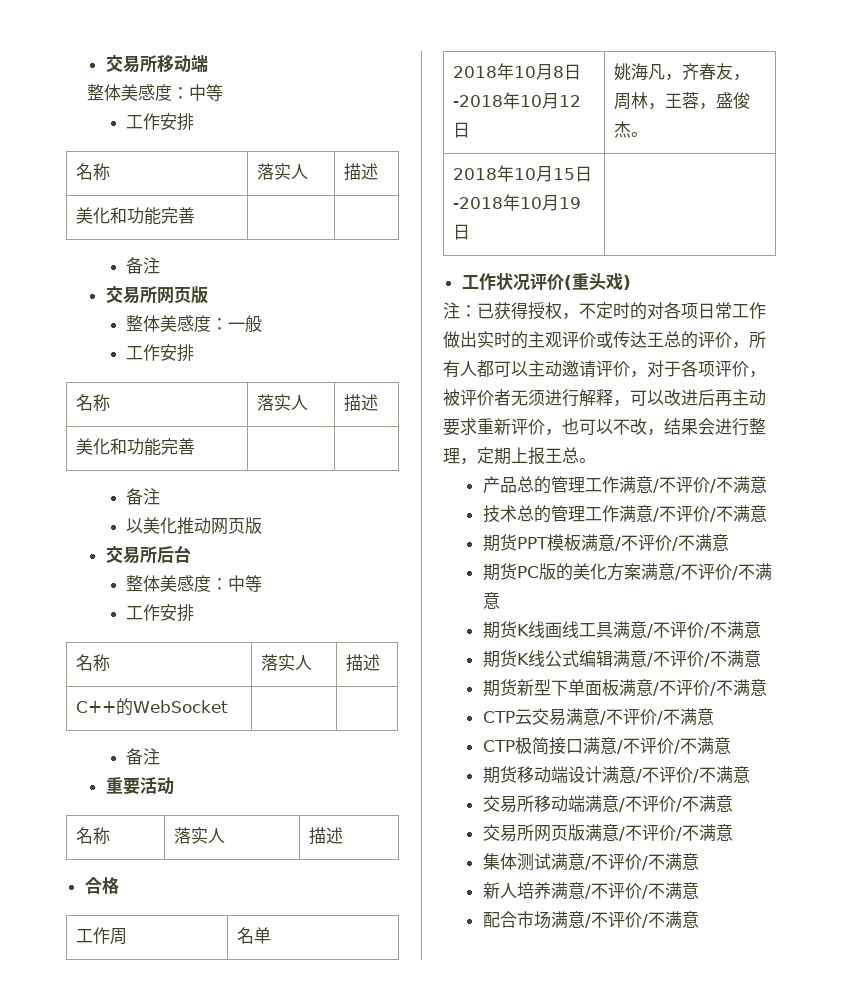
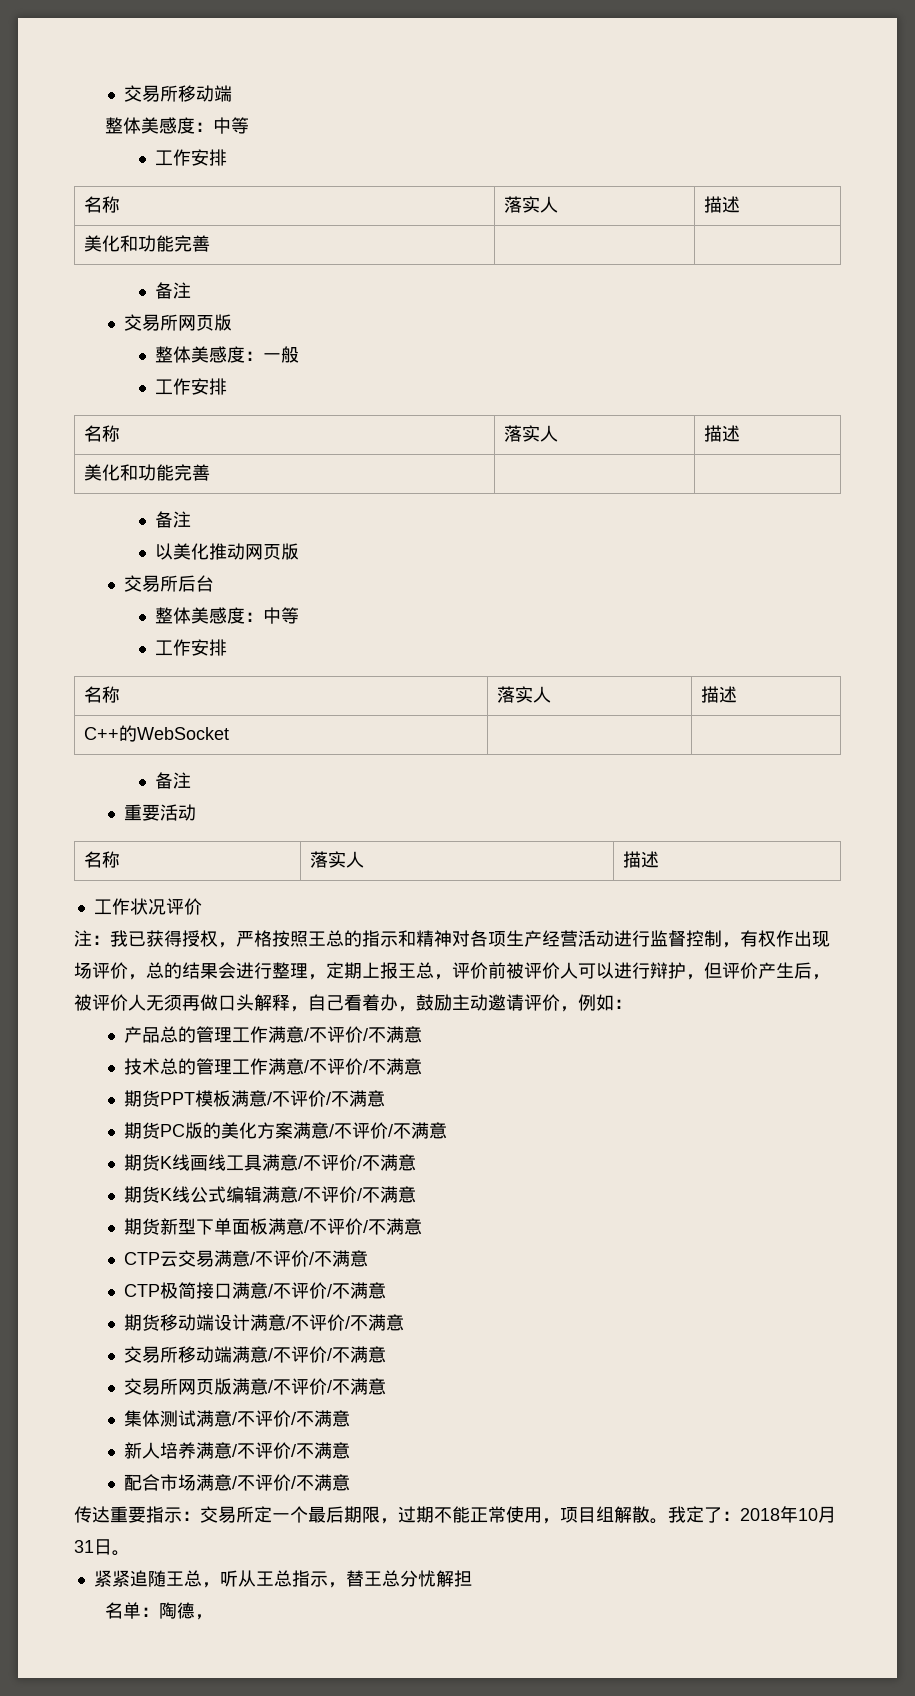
- 合格
- 工作周 | 名单
- 2018年10月8日-2018年10月12日 | 姚海凡，齐春友，周林，王蓉，盛俊杰。
- 2018年10月15日-2018年10月19日 |
- 工作状况评价(重头戏)
+ 工作状况评价
- 注：已获得授权，不定时的对各项日常工作做出实时的主观评价或传达王总的评价，所有人都可以主动邀请评价，对于各项评价，被评价者无须进行解释，可以改进后再主动要求重新评价，也可以不改，结果会进行整理，定期上报王总。
+ 注：我已获得授权，严格按照王总的指示和精神对各项生产经营活动进行监督控制，有权作出现场评价，总的结果会进行整理，定期上报王总，评价前被评价人可以进行辩护，但评价产生后，被评价人无须再做口头解释，自己看着办，鼓励主动邀请评价，例如：
+ 传达重要指示：交易所定一个最后期限，过期不能正常使用，项目组解散。我定了：2018年10月31日。
+ 紧紧追随王总，听从王总指示，替王总分忧解担
+ 名单：陶德，

